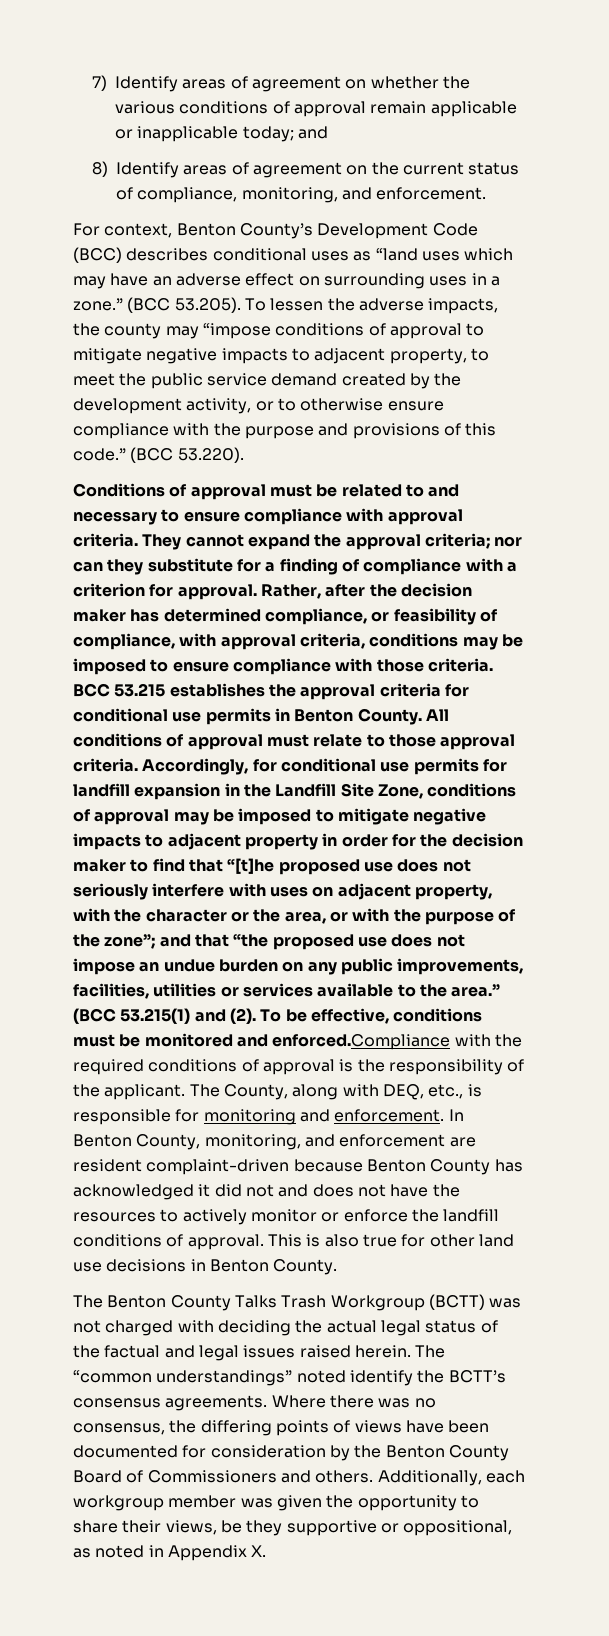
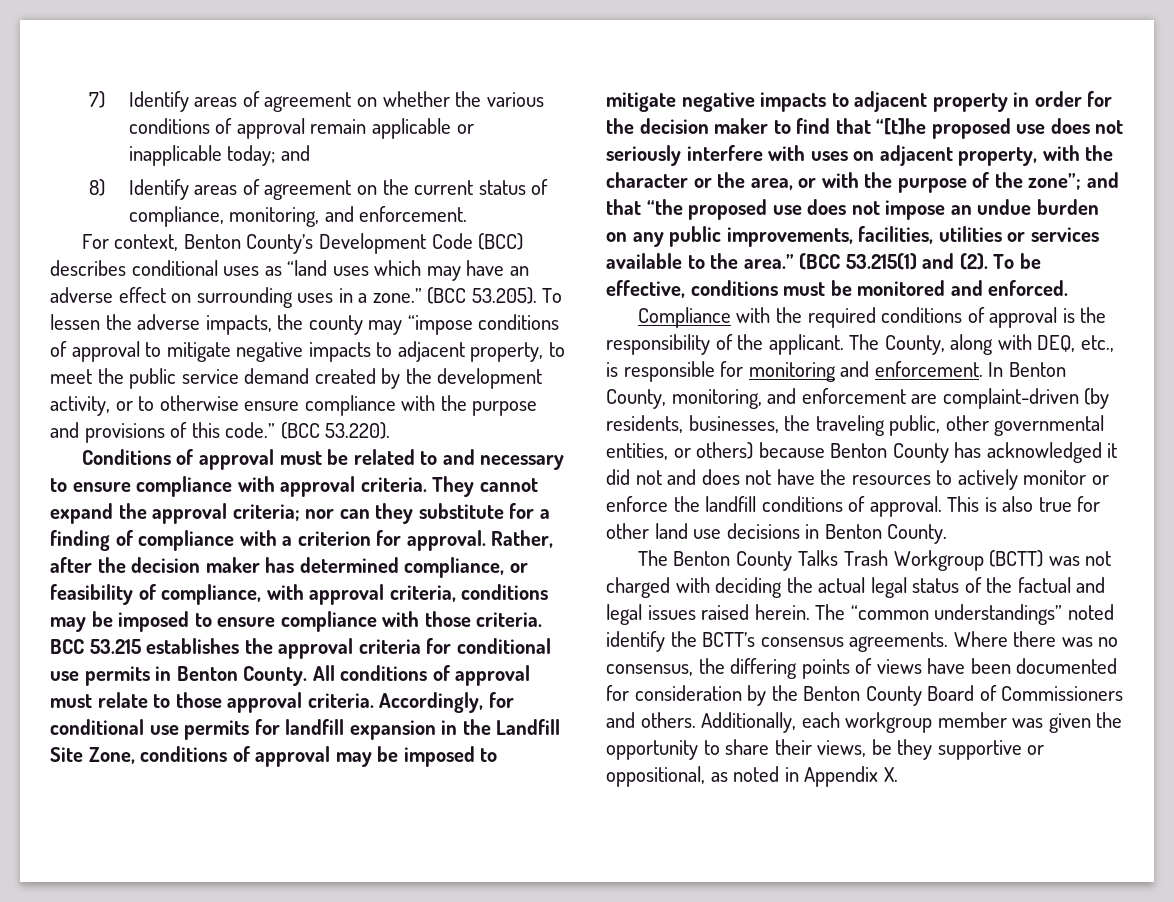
- To be effective, conditions must be monitored and enforced.Compliance with the required conditions of approval is the responsibility of the applicant.
+ To be effective, conditions must be monitored and enforced.
+ Compliance with the required conditions of approval is the responsibility of the applicant.
- In Benton County, monitoring, and enforcement are resident complaint-driven because Benton County has acknowledged it did not and does not have the resources to actively monitor or enforce the landfill conditions of approval.
+ In Benton County, monitoring, and enforcement are complaint-driven (by residents, businesses, the traveling public, other governmental entities, or others) because Benton County has acknowledged it did not and does not have the resources to actively monitor or enforce the landfill conditions of approval.

